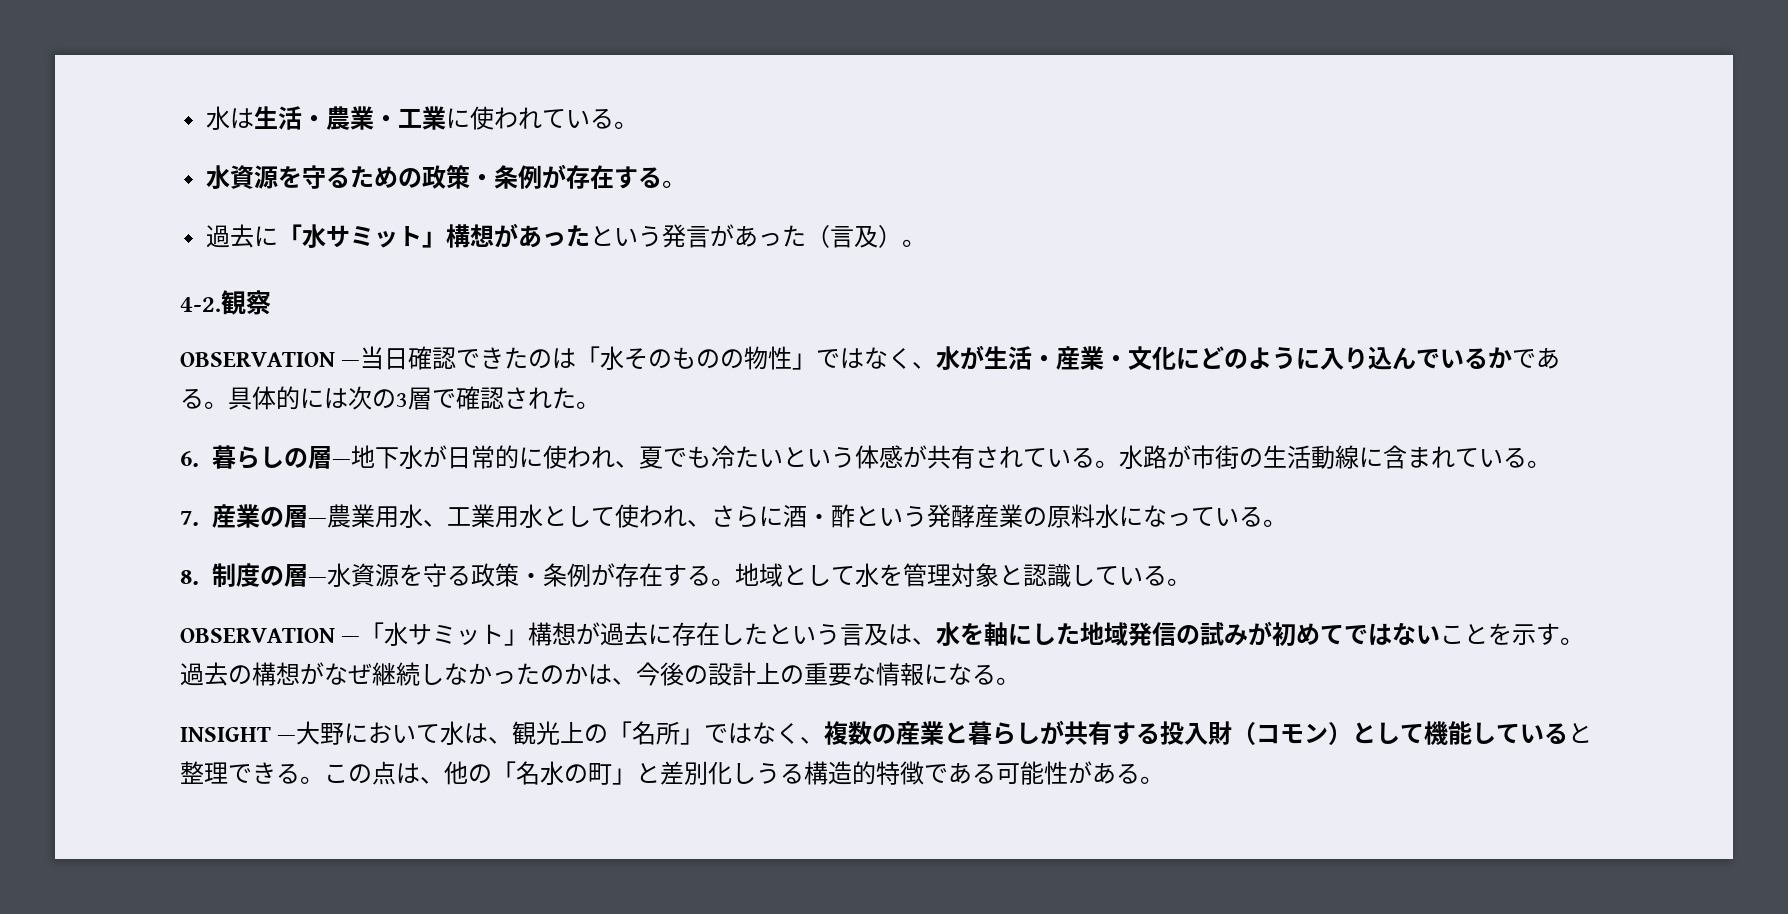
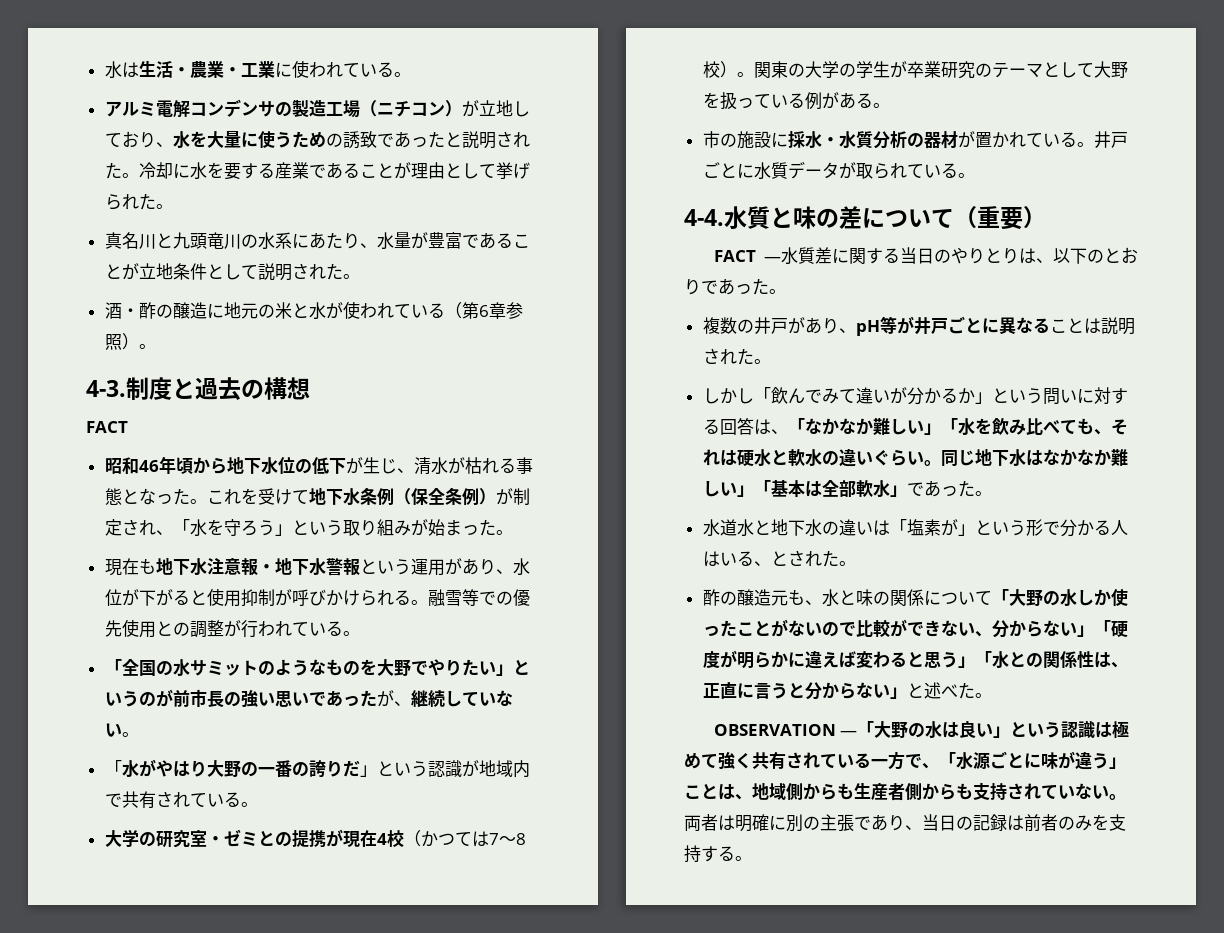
- 水資源を守るための政策・条例が存在する。
- 過去に「水サミット」構想があったという発言があった（言及）。
- 4-2.観察
- OBSERVATION —当日確認できたのは「水そのものの物性」ではなく、水が生活・産業・文化にどのように入り込んでいるかである。具体的には次の3層で確認された。
- 6.暮らしの層—地下水が日常的に使われ、夏でも冷たいという体感が共有されている。水路が市街の生活動線に含まれている。
- 7.産業の層—農業用水、工業用水として使われ、さらに酒・酢という発酵産業の原料水になっている。
- 8.制度の層—水資源を守る政策・条例が存在する。地域として水を管理対象と認識している。
- OBSERVATION —「水サミット」構想が過去に存在したという言及は、水を軸にした地域発信の試みが初めてではないことを示す。過去の構想がなぜ継続しなかったのかは、今後の設計上の重要な情報になる。
- INSIGHT —大野において水は、観光上の「名所」ではなく、複数の産業と暮らしが共有する投入財（コモン）として機能していると整理できる。この点は、他の「名水の町」と差別化しうる構造的特徴である可能性がある。
+ アルミ電解コンデンサの製造工場（ニチコン）が立地しており、水を大量に使うための誘致であったと説明された。冷却に水を要する産業であることが理由として挙げられた。
+ 真名川と九頭竜川の水系にあたり、水量が豊富であることが立地条件として説明された。
+ 酒・酢の醸造に地元の米と水が使われている（第6章参照）。
+ 4-3.制度と過去の構想
+ FACT
+ 昭和46年頃から地下水位の低下が生じ、清水が枯れる事態となった。これを受けて地下水条例（保全条例）が制定され、「水を守ろう」という取り組みが始まった。
+ 現在も地下水注意報・地下水警報という運用があり、水位が下がると使用抑制が呼びかけられる。融雪等での優先使用との調整が行われている。
+ 「全国の水サミットのようなものを大野でやりたい」というのが前市長の強い思いであったが、継続していない。
+ 「水がやはり大野の一番の誇りだ」という認識が地域内で共有されている。
+ 大学の研究室・ゼミとの提携が現在4校（かつては7〜8校）。関東の大学の学生が卒業研究のテーマとして大野を扱っている例がある。
+ 市の施設に採水・水質分析の器材が置かれている。井戸ごとに水質データが取られている。
+ 4-4.水質と味の差について（重要）
+ FACT —水質差に関する当日のやりとりは、以下のとおりであった。
+ 複数の井戸があり、pH等が井戸ごとに異なることは説明された。
+ しかし「飲んでみて違いが分かるか」という問いに対する回答は、「なかなか難しい」「水を飲み比べても、それは硬水と軟水の違いぐらい。同じ地下水はなかなか難しい」「基本は全部軟水」であった。
+ 水道水と地下水の違いは「塩素が」という形で分かる人はいる、とされた。
+ 酢の醸造元も、水と味の関係について「大野の水しか使ったことがないので比較ができない、分からない」「硬度が明らかに違えば変わると思う」「水との関係性は、正直に言うと分からない」と述べた。
+ OBSERVATION —「大野の水は良い」という認識は極めて強く共有されている一方で、「水源ごとに味が違う」ことは、地域側からも生産者側からも支持されていない。両者は明確に別の主張であり、当日の記録は前者のみを支持する。

